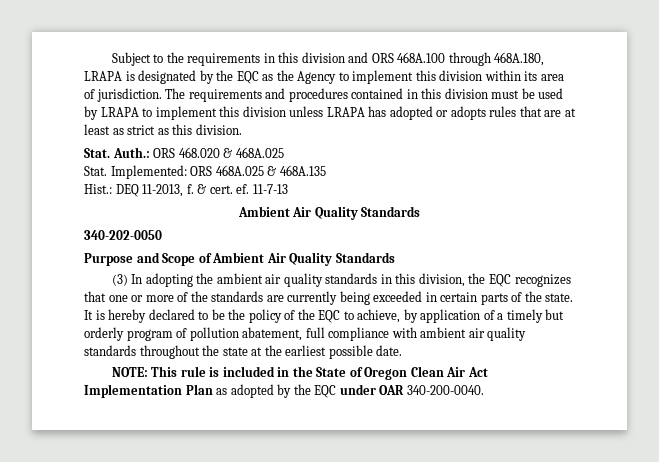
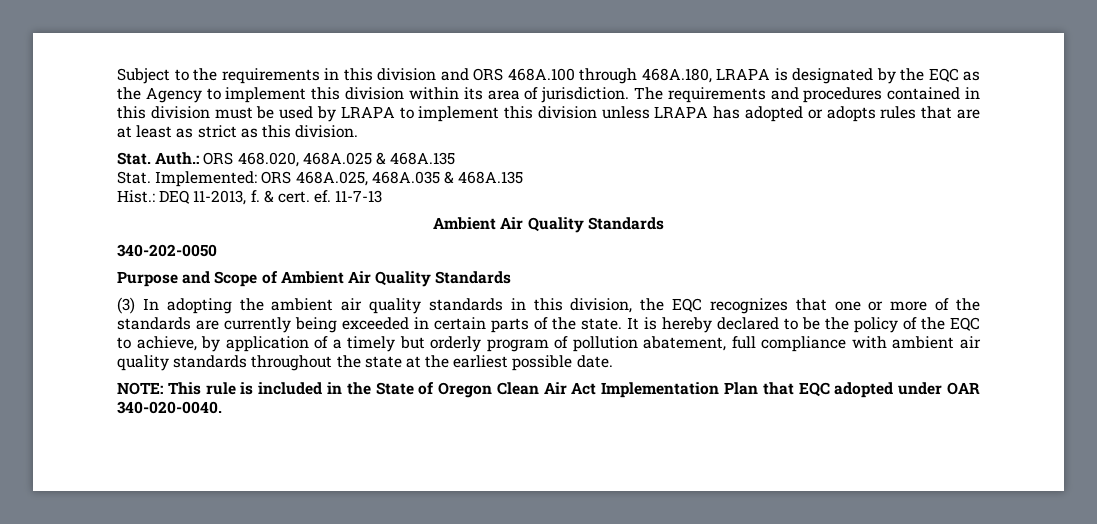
- Auth.: ORS 468.020 & 468A.025
+ Auth.: ORS 468.020, 468A.025 & 468A.135
- Implemented: ORS 468A.025 & 468A.135
+ Implemented: ORS 468A.025, 468A.035 & 468A.135
- NOTE: This rule is included in the State of Oregon Clean Air Act Implementation Plan as adopted by the EQC under OAR 340-200-0040.
+ NOTE: This rule is included in the State of Oregon Clean Air Act Implementation Plan that EQC adopted under OAR 340-020-0040.

